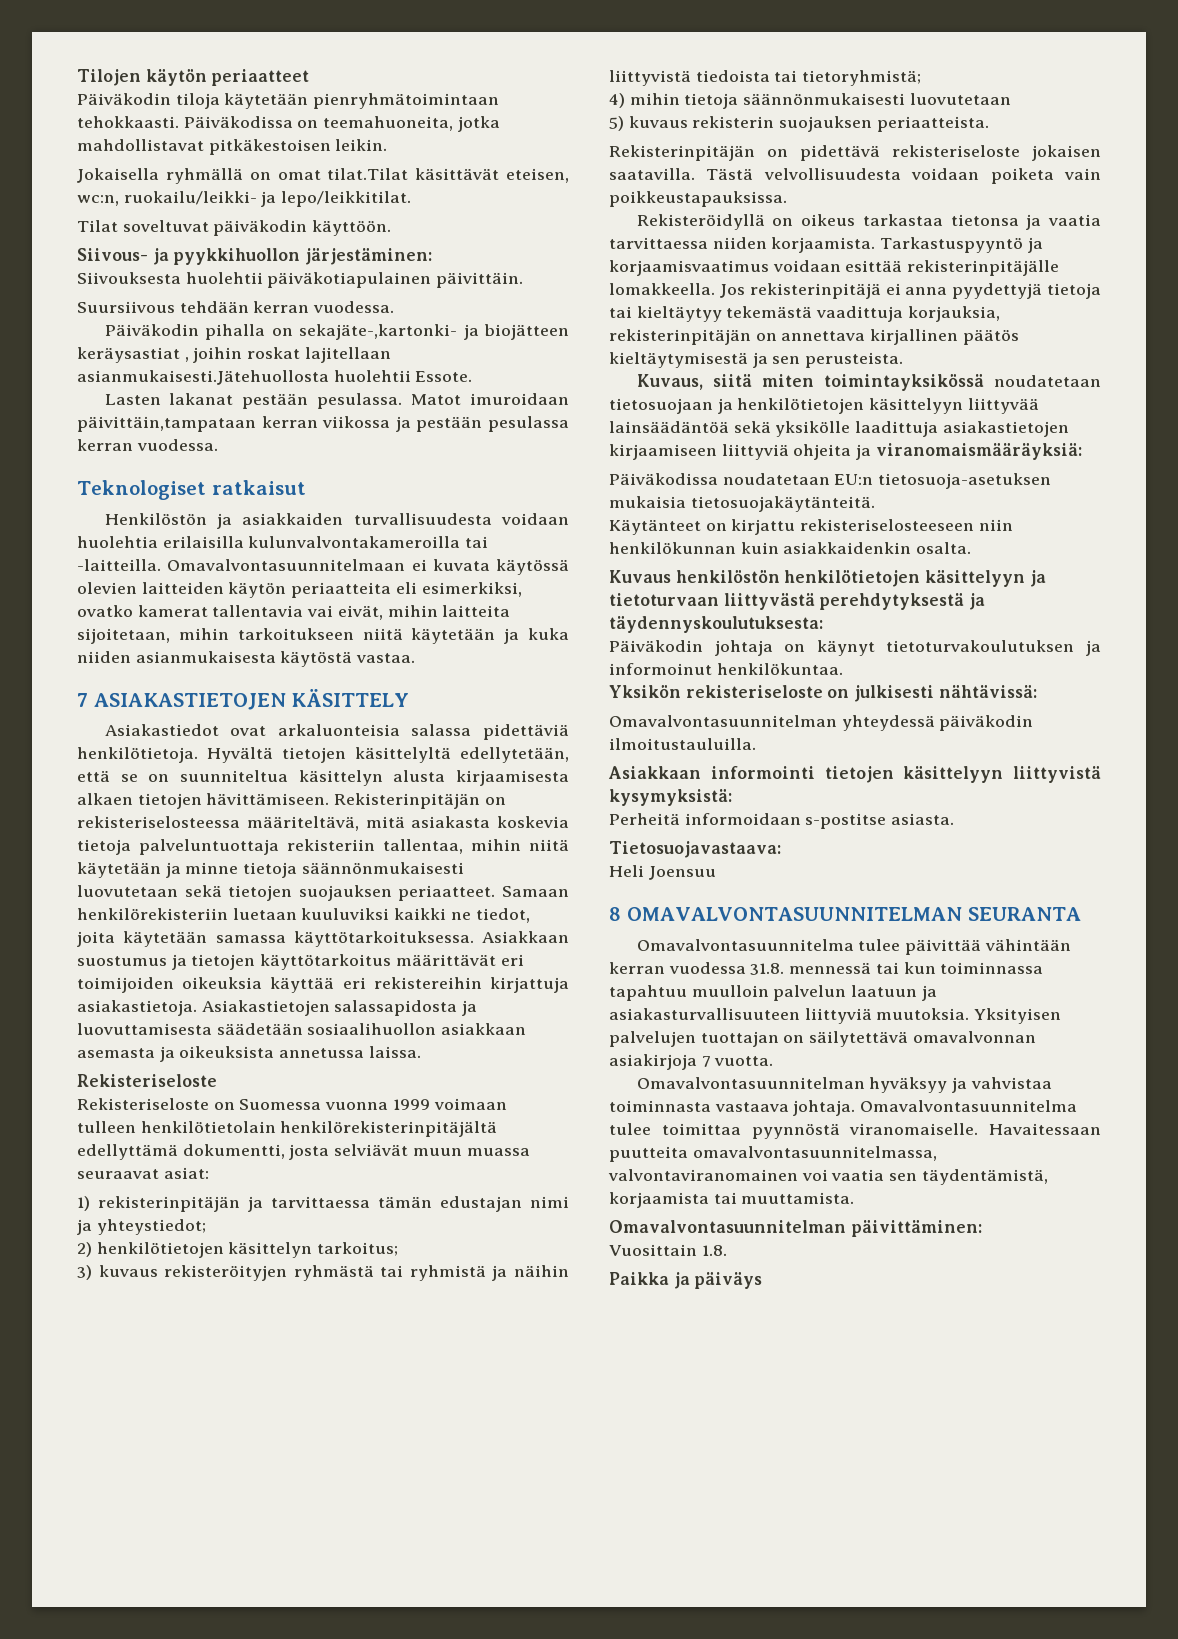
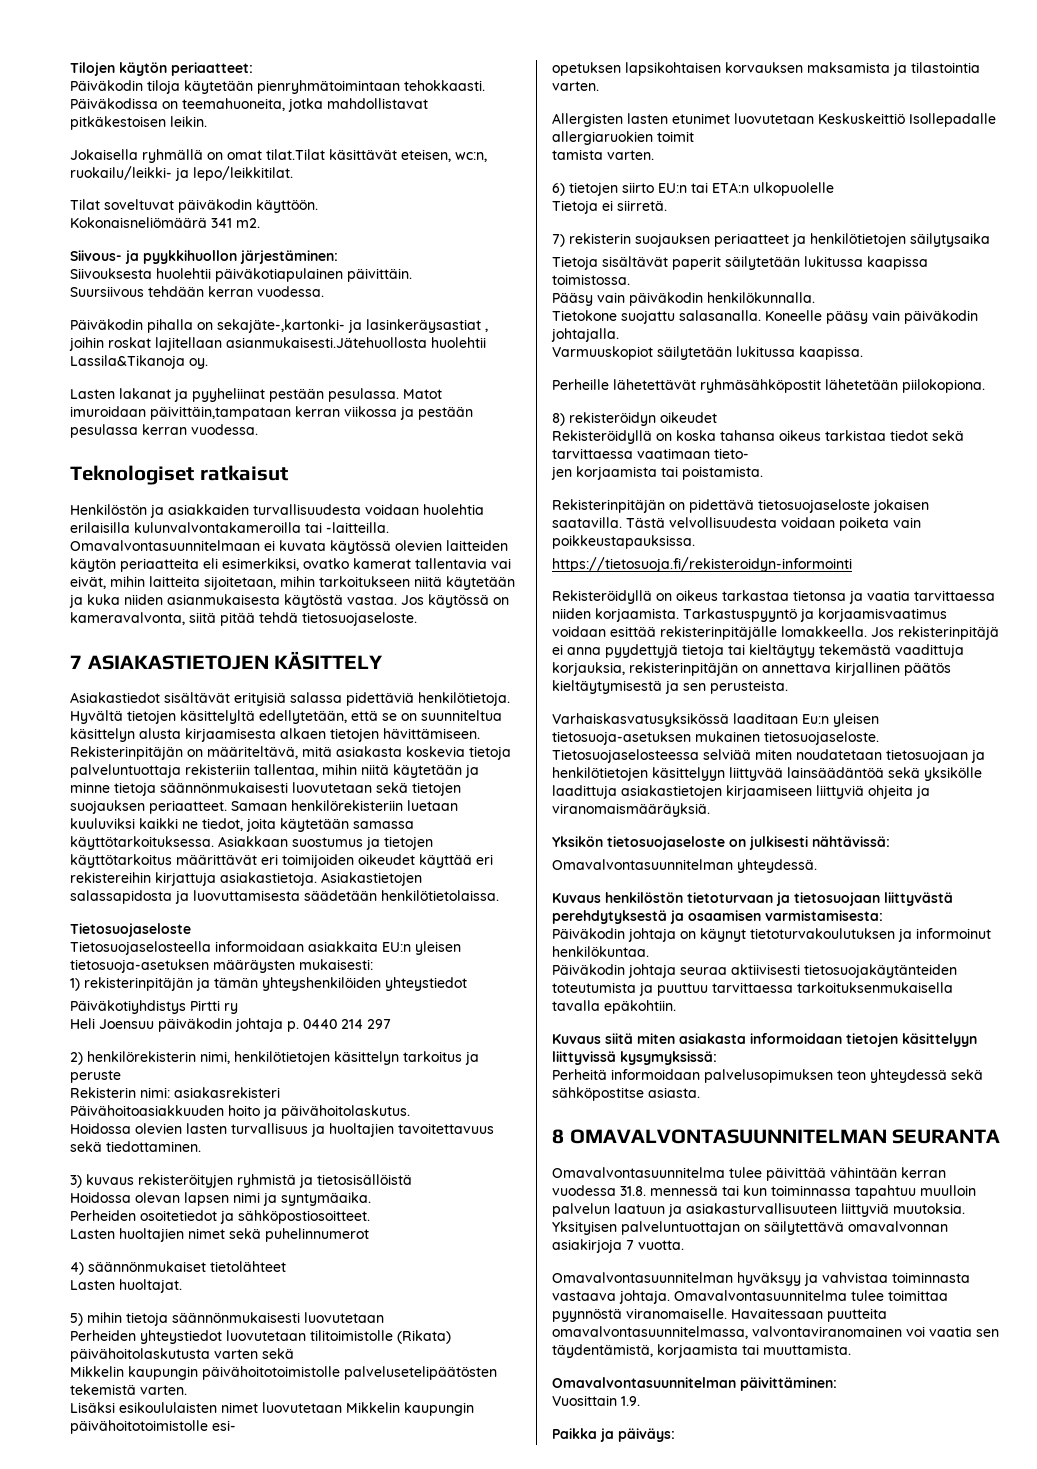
- Tilojen käytön periaatteet
+ Tilojen käytön periaatteet:
+ Kokonaisneliömäärä 341 m2.
- Päiväkodin pihalla on sekajäte-,kartonki- ja biojätteen keräysastiat , joihin roskat lajitellaan asianmukaisesti.Jätehuollosta huolehtii Essote.
+ Päiväkodin pihalla on sekajäte-,kartonki- ja lasinkeräysastiat , joihin roskat lajitellaan asianmukaisesti.Jätehuollosta huolehtii Lassila&Tikanoja oy.
- Lasten lakanat pestään pesulassa.
+ Lasten lakanat ja pyyheliinat pestään pesulassa.
+ Jos käytössä on kameravalvonta, siitä pitää tehdä tietosuojaseloste.
- Asiakastiedot ovat arkaluonteisia salassa pidettäviä henkilötietoja.
+ Asiakastiedot sisältävät erityisiä salassa pidettäviä henkilötietoja.
- Rekisterinpitäjän on rekisteriselosteessa määriteltävä, mitä asiakasta koskevia tietoja palveluntuottaja rekisteriin tallentaa, mihin niitä käytetään ja minne tietoja säännönmukaisesti luovutetaan sekä tietojen suojauksen periaatteet.
+ Rekisterinpitäjän on määriteltävä, mitä asiakasta koskevia tietoja palveluntuottaja rekisteriin tallentaa, mihin niitä käytetään ja minne tietoja säännönmukaisesti luovutetaan sekä tietojen suojauksen periaatteet.
- Asiakkaan suostumus ja tietojen käyttötarkoitus määrittävät eri toimijoiden oikeuksia käyttää eri rekistereihin kirjattuja asiakastietoja.
+ Asiakkaan suostumus ja tietojen käyttötarkoitus määrittävät eri toimijoiden oikeudet käyttää eri rekistereihin kirjattuja asiakastietoja.
- Asiakastietojen salassapidosta ja luovuttamisesta säädetään sosiaalihuollon asiakkaan asemasta ja oikeuksista annetussa laissa.
- Rekisteriseloste
- Rekisteriseloste on Suomessa vuonna 1999 voimaan tulleen henkilötietolain henkilörekisterinpitäjältä edellyttämä dokumentti, josta selviävät muun muassa seuraavat asiat:
- 1) rekisterinpitäjän ja tarvittaessa tämän edustajan nimi ja yhteystiedot;
- 2) henkilötietojen käsittelyn tarkoitus;
- 3) kuvaus rekisteröityjen ryhmästä tai ryhmistä ja näihin liittyvistä tiedoista tai tietoryhmistä;
- 4) mihin tietoja säännönmukaisesti luovutetaan
- 5) kuvaus rekisterin suojauksen periaatteista.
+ Asiakastietojen salassapidosta ja luovuttamisesta säädetään henkilötietolaissa.
+ Tietosuojaseloste
+ Tietosuojaselosteella informoidaan asiakkaita EU:n yleisen tietosuoja-asetuksen määräysten mukaisesti:
+ 1) rekisterinpitäjän ja tämän yhteyshenkilöiden yhteystiedot
+ Päiväkotiyhdistys Pirtti ry
+ Heli Joensuu päiväkodin johtaja p. 0440 214 297
+ 2) henkilörekisterin nimi, henkilötietojen käsittelyn tarkoitus ja peruste
+ Rekisterin nimi: asiakasrekisteri
+ Päivähoitoasiakkuuden hoito ja päivähoitolaskutus.
+ Hoidossa olevien lasten turvallisuus ja huoltajien tavoitettavuus sekä tiedottaminen.
+ 3) kuvaus rekisteröityjen ryhmistä ja tietosisällöistä
+ Hoidossa olevan lapsen nimi ja syntymäaika.
+ Perheiden osoitetiedot ja sähköpostiosoitteet.
+ Lasten huoltajien nimet sekä puhelinnumerot
+ 4) säännönmukaiset tietolähteet
+ Lasten huoltajat.
+ 5) mihin tietoja säännönmukaisesti luovutetaan
+ Perheiden yhteystiedot luovutetaan tilitoimistolle (Rikata) päivähoitolaskutusta varten sekä
+ Mikkelin kaupungin päivähoitotoimistolle palvelusetelipäätösten tekemistä varten.
+ Lisäksi esikoululaisten nimet luovutetaan Mikkelin kaupungin päivähoitotoimistolle esi-
+ opetuksen lapsikohtaisen korvauksen maksamista ja tilastointia varten.
+ Allergisten lasten etunimet luovutetaan Keskuskeittiö Isollepadalle allergiaruokien toimit
+ tamista varten.
+ 6) tietojen siirto EU:n tai ETA:n ulkopuolelle
+ Tietoja ei siirretä.
+ 7) rekisterin suojauksen periaatteet ja henkilötietojen säilytysaika
+ Tietoja sisältävät paperit säilytetään lukitussa kaapissa toimistossa.
+ Pääsy vain päiväkodin henkilökunnalla.
+ Tietokone suojattu salasanalla. Koneelle pääsy vain päiväkodin johtajalla.
+ Varmuuskopiot säilytetään lukitussa kaapissa.
+ Perheille lähetettävät ryhmäsähköpostit lähetetään piilokopiona.
+ 8) rekisteröidyn oikeudet
+ Rekisteröidyllä on koska tahansa oikeus tarkistaa tiedot sekä tarvittaessa vaatimaan tieto-
+ jen korjaamista tai poistamista.
- Rekisterinpitäjän on pidettävä rekisteriseloste jokaisen saatavilla.
+ Rekisterinpitäjän on pidettävä tietosuojaseloste jokaisen saatavilla.
+ https://tietosuoja.fi/rekisteroidyn-informointi
- Kuvaus, siitä miten toimintayksikössä noudatetaan tietosuojaan ja henkilötietojen käsittelyyn liittyvää lainsäädäntöä sekä yksikölle laadittuja asiakastietojen kirjaamiseen liittyviä ohjeita ja viranomaismääräyksiä:
- Päiväkodissa noudatetaan EU:n tietosuoja-asetuksen mukaisia tietosuojakäytänteitä.
- Käytänteet on kirjattu rekisteriselosteeseen niin henkilökunnan kuin asiakkaidenkin osalta.
- Kuvaus henkilöstön henkilötietojen käsittelyyn ja tietoturvaan liittyvästä perehdytyksestä ja täydennyskoulutuksesta:
+ Varhaiskasvatusyksikössä laaditaan Eu:n yleisen tietosuoja-asetuksen mukainen tietosuojaseloste. Tietosuojaselosteessa selviää miten noudatetaan tietosuojaan ja henkilötietojen käsittelyyn liittyvää lainsäädäntöä sekä yksikölle laadittuja asiakastietojen kirjaamiseen liittyviä ohjeita ja viranomaismääräyksiä.
+ Yksikön tietosuojaseloste on julkisesti nähtävissä:
+ Omavalvontasuunnitelman yhteydessä.
+ Kuvaus henkilöstön tietoturvaan ja tietosuojaan liittyvästä perehdytyksestä ja osaamisen varmistamisesta:
- Yksikön rekisteriseloste on julkisesti nähtävissä:
- Omavalvontasuunnitelman yhteydessä päiväkodin ilmoitustauluilla.
- Asiakkaan informointi tietojen käsittelyyn liittyvistä kysymyksistä:
- Perheitä informoidaan s-postitse asiasta.
- Tietosuojavastaava:
- Heli Joensuu
+ Päiväkodin johtaja seuraa aktiivisesti tietosuojakäytänteiden toteutumista ja puuttuu tarvittaessa tarkoituksenmukaisella tavalla epäkohtiin.
+ Kuvaus siitä miten asiakasta informoidaan tietojen käsittelyyn liittyvissä kysymyksissä:
+ Perheitä informoidaan palvelusopimuksen teon yhteydessä sekä sähköpostitse asiasta.
- Yksityisen palvelujen tuottajan on säilytettävä omavalvonnan asiakirjoja 7 vuotta.
+ Yksityisen palveluntuottajan on säilytettävä omavalvonnan asiakirjoja 7 vuotta.
- Vuosittain 1.8.
+ Vuosittain 1.9.
- Paikka ja päiväys
+ Paikka ja päiväys:

